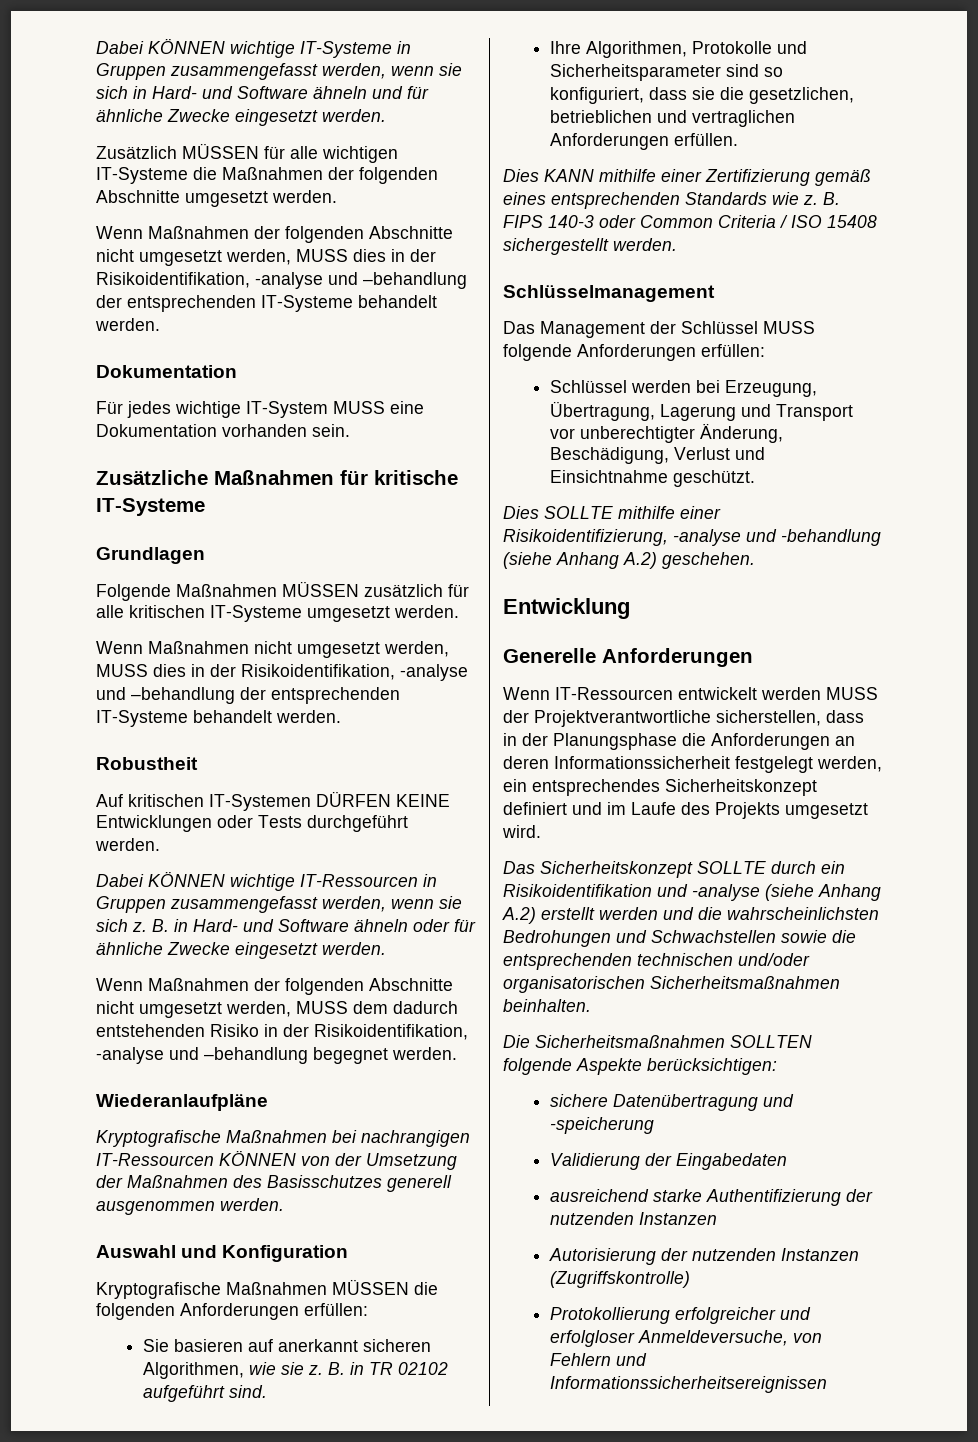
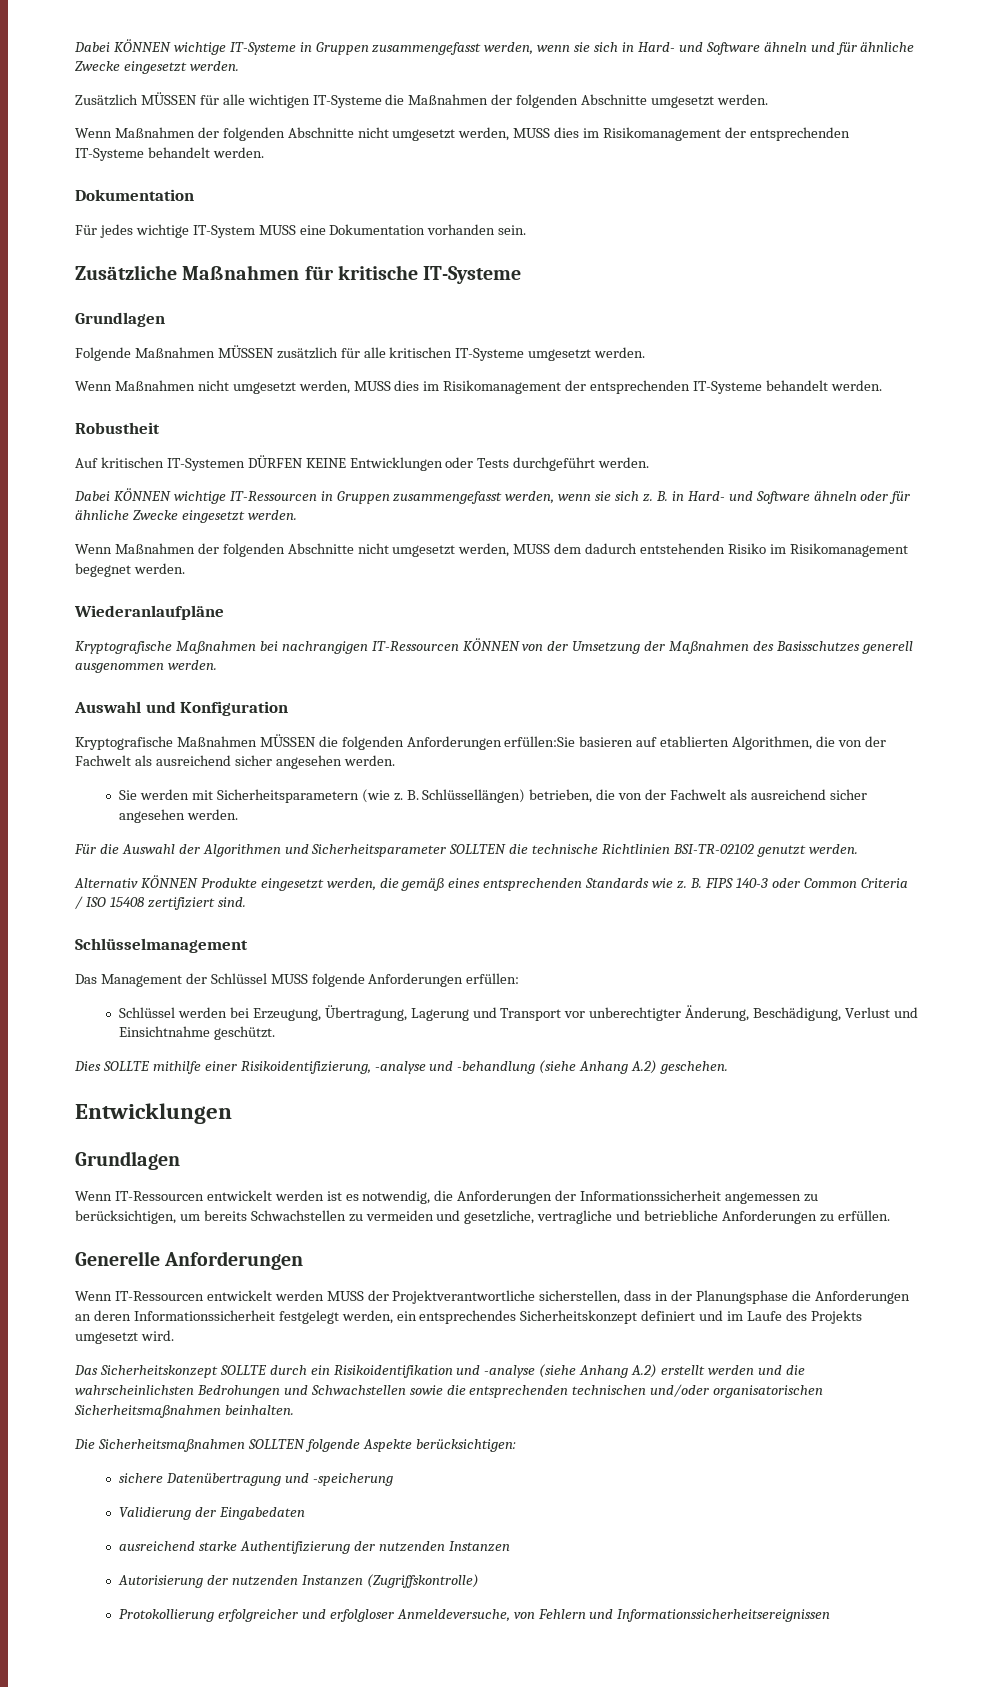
- Wenn Maßnahmen der folgenden Abschnitte nicht umgesetzt werden, MUSS dies in der Risikoidentifikation, -analyse und –behandlung der entsprechenden IT-Systeme behandelt werden.
+ Wenn Maßnahmen der folgenden Abschnitte nicht umgesetzt werden, MUSS dies im Risikomanagement der entsprechenden IT-Systeme behandelt werden.
- Wenn Maßnahmen nicht umgesetzt werden, MUSS dies in der Risikoidentifikation, -analyse und –behandlung der entsprechenden IT-Systeme behandelt werden.
+ Wenn Maßnahmen nicht umgesetzt werden, MUSS dies im Risikomanagement der entsprechenden IT-Systeme behandelt werden.
- Wenn Maßnahmen der folgenden Abschnitte nicht umgesetzt werden, MUSS dem dadurch entstehenden Risiko in der Risikoidentifikation, -analyse und –behandlung begegnet werden.
+ Wenn Maßnahmen der folgenden Abschnitte nicht umgesetzt werden, MUSS dem dadurch entstehenden Risiko im Risikomanagement begegnet werden.
- Kryptografische Maßnahmen MÜSSEN die folgenden Anforderungen erfüllen:
- Sie basieren auf anerkannt sicheren Algorithmen, wie sie z. B. in TR 02102 aufgeführt sind.
- Ihre Algorithmen, Protokolle und Sicherheitsparameter sind so konfiguriert, dass sie die gesetzlichen, betrieblichen und vertraglichen Anforderungen erfüllen.
- Dies KANN mithilfe einer Zertifizierung gemäß eines entsprechenden Standards wie z.
+ Kryptografische Maßnahmen MÜSSEN die folgenden Anforderungen erfüllen:Sie basieren auf etablierten Algorithmen, die von der Fachwelt als ausreichend sicher angesehen werden.
+ Sie werden mit Sicherheitsparametern (wie z. B. Schlüssellängen) betrieben, die von der Fachwelt als ausreichend sicher angesehen werden.
+ Für die Auswahl der Algorithmen und Sicherheitsparameter SOLLTEN die technische Richtlinien BSI-TR-02102 genutzt werden.
+ Alternativ KÖNNEN Produkte eingesetzt werden, die gemäß eines entsprechenden Standards wie z.
- B. FIPS 140-3 oder Common Criteria / ISO 15408 sichergestellt werden.
+ B. FIPS 140-3 oder Common Criteria / ISO 15408 zertifiziert sind.
  Dies SOLLTE mithilfe einer Risikoidentifizierung, -analyse und -behandlung (siehe Anhang A.2) geschehen.
- Entwicklung
+ Entwicklungen
+ Grundlagen
+ Wenn IT-Ressourcen entwickelt werden ist es notwendig, die Anforderungen der Informationssicherheit angemessen zu berücksichtigen, um bereits Schwachstellen zu vermeiden und gesetzliche, vertragliche und betriebliche Anforderungen zu erfüllen.

